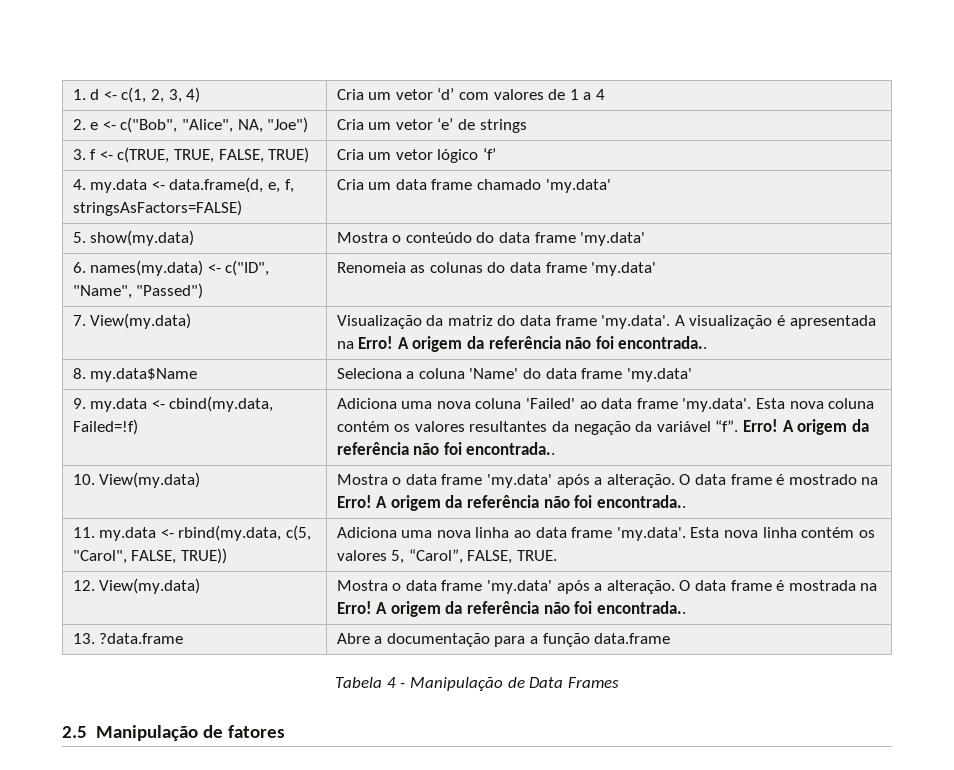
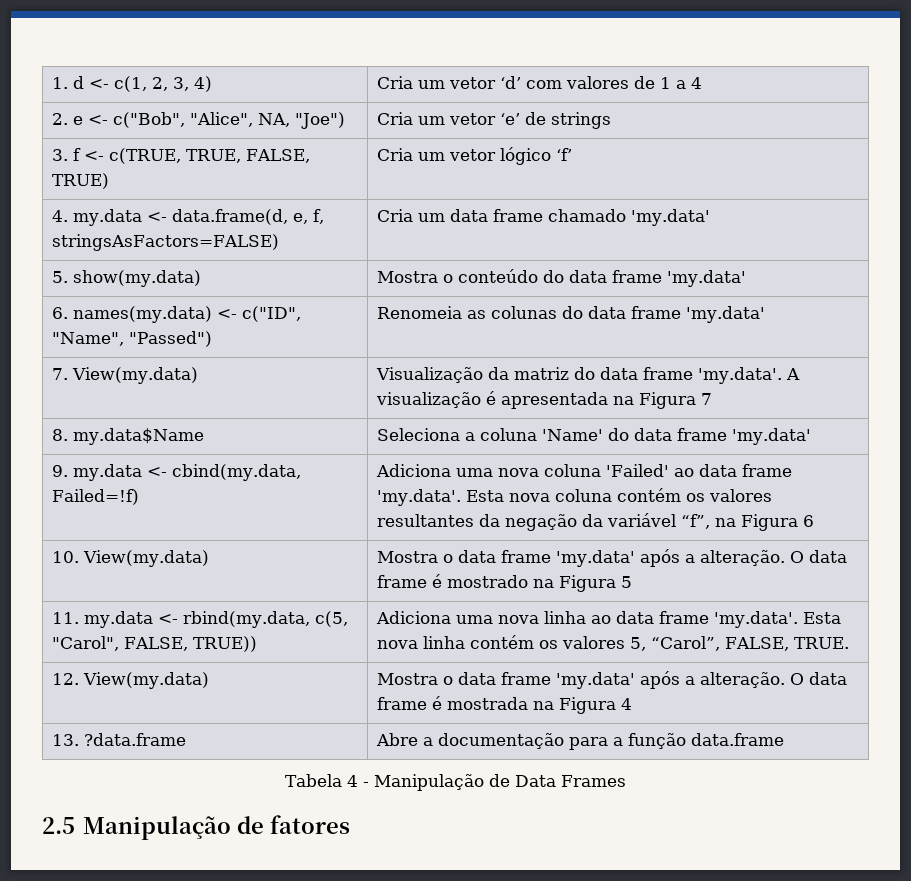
- 7. View(my.data) | Visualização da matriz do data frame 'my.data'. A visualização é apresentada na Erro! A origem da referência não foi encontrada..
+ 7. View(my.data) | Visualização da matriz do data frame 'my.data'. A visualização é apresentada na Figura 7
- 9. my.data <- cbind(my.data, Failed=!f) | Adiciona uma nova coluna 'Failed' ao data frame 'my.data'. Esta nova coluna contém os valores resultantes da negação da variável “f”. Erro! A origem da referência não foi encontrada..
+ 9. my.data <- cbind(my.data, Failed=!f) | Adiciona uma nova coluna 'Failed' ao data frame 'my.data'. Esta nova coluna contém os valores resultantes da negação da variável “f”, na Figura 6
- 10. View(my.data) | Mostra o data frame 'my.data' após a alteração. O data frame é mostrado na Erro! A origem da referência não foi encontrada..
+ 10. View(my.data) | Mostra o data frame 'my.data' após a alteração. O data frame é mostrado na Figura 5
- 12. View(my.data) | Mostra o data frame 'my.data' após a alteração. O data frame é mostrada na Erro! A origem da referência não foi encontrada..
+ 12. View(my.data) | Mostra o data frame 'my.data' após a alteração. O data frame é mostrada na Figura 4

